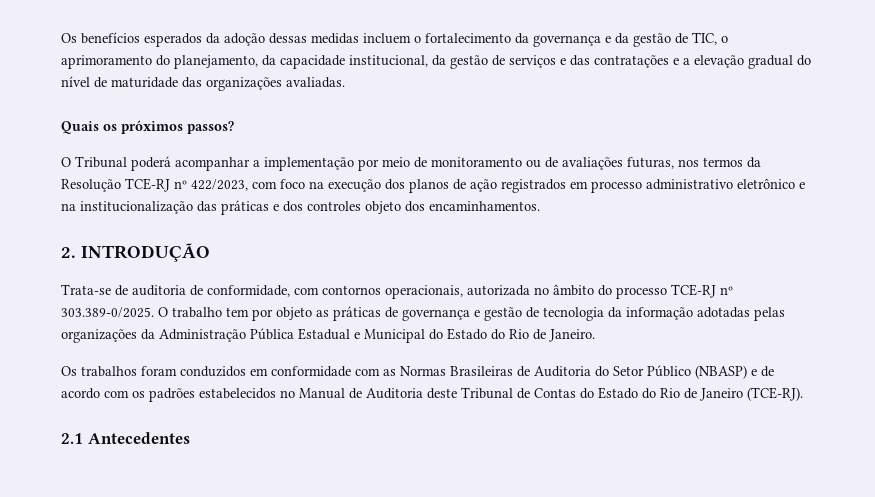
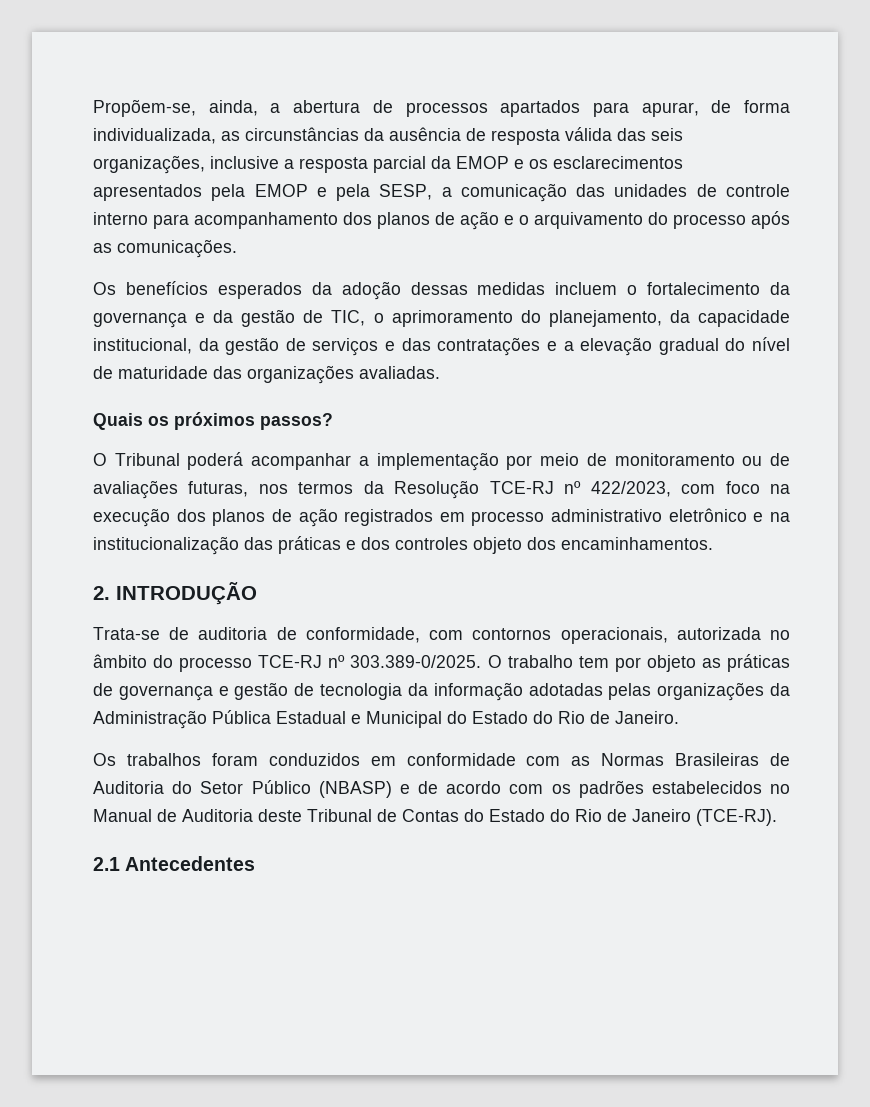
+ Propõem-se, ainda, a abertura de processos apartados para apurar, de forma individualizada, as circunstâncias da ausência de resposta válida das seis organizações, inclusive a resposta parcial da EMOP e os esclarecimentos apresentados pela EMOP e pela SESP, a comunicação das unidades de controle interno para acompanhamento dos planos de ação e o arquivamento do processo após as comunicações.

